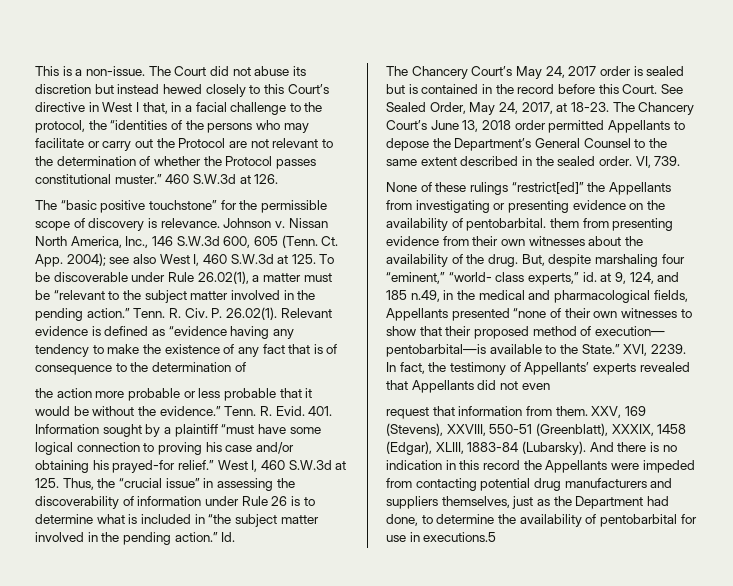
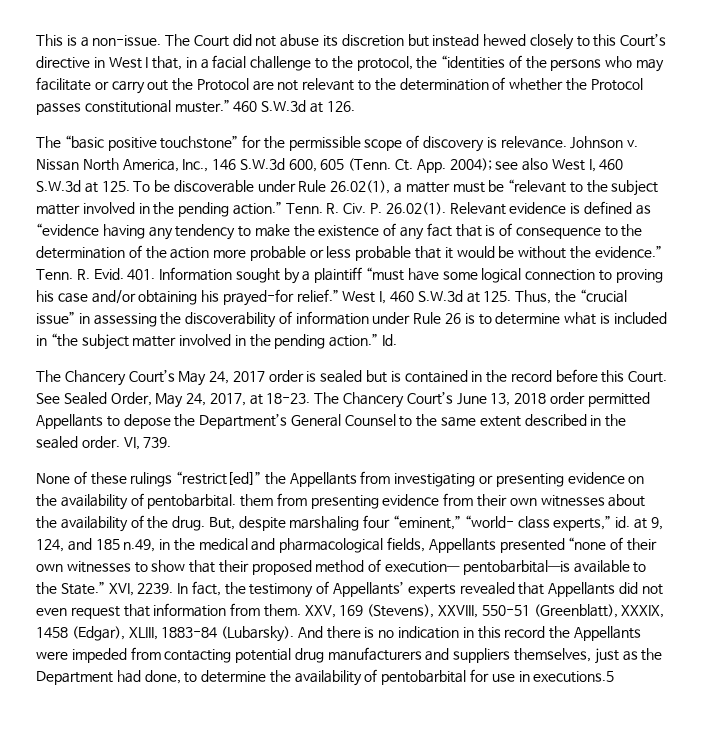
- R. Civ. P. 26.02(1). Relevant evidence is defined as “evidence having any tendency to make the existence of any fact that is of consequence to the determination of
- the action more probable or less probable that it would be without the evidence.”
+ R. Civ. P. 26.02(1). Relevant evidence is defined as “evidence having any tendency to make the existence of any fact that is of consequence to the determination of the action more probable or less probable that it would be without the evidence.”
- In fact, the testimony of Appellants’ experts revealed that Appellants did not even
- request that information from them.
+ In fact, the testimony of Appellants’ experts revealed that Appellants did not even request that information from them.

